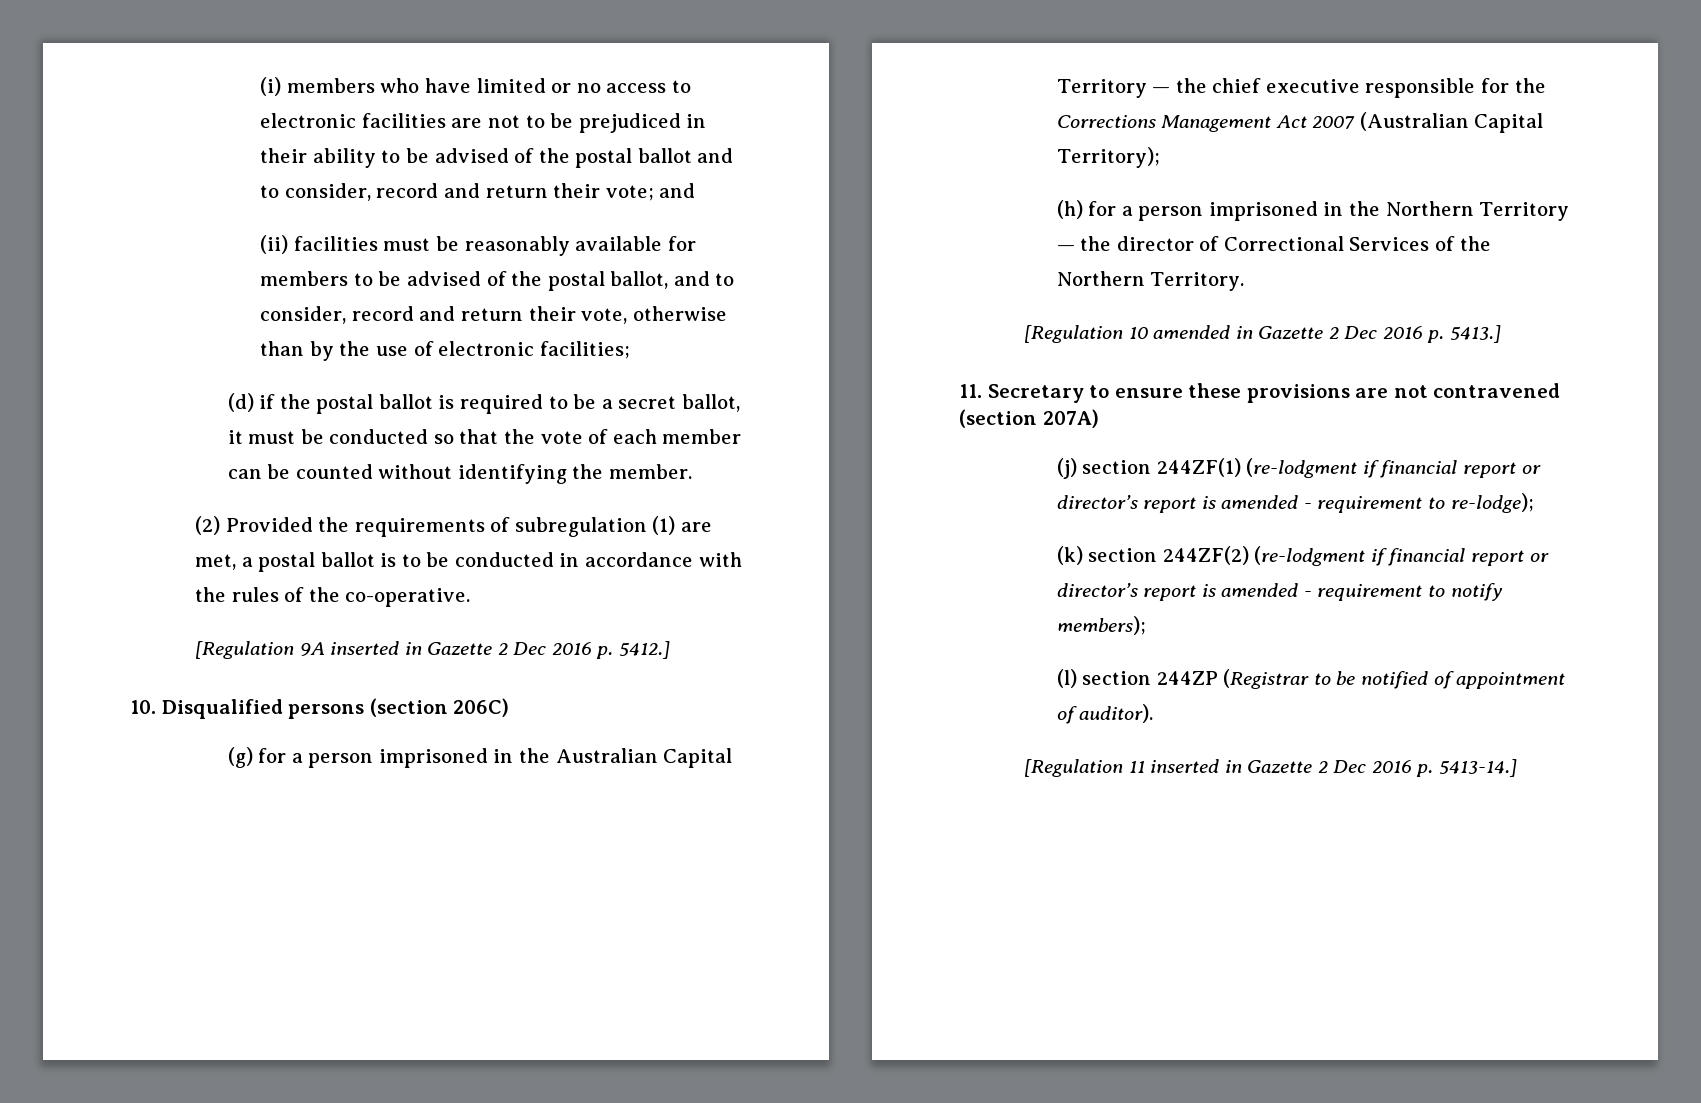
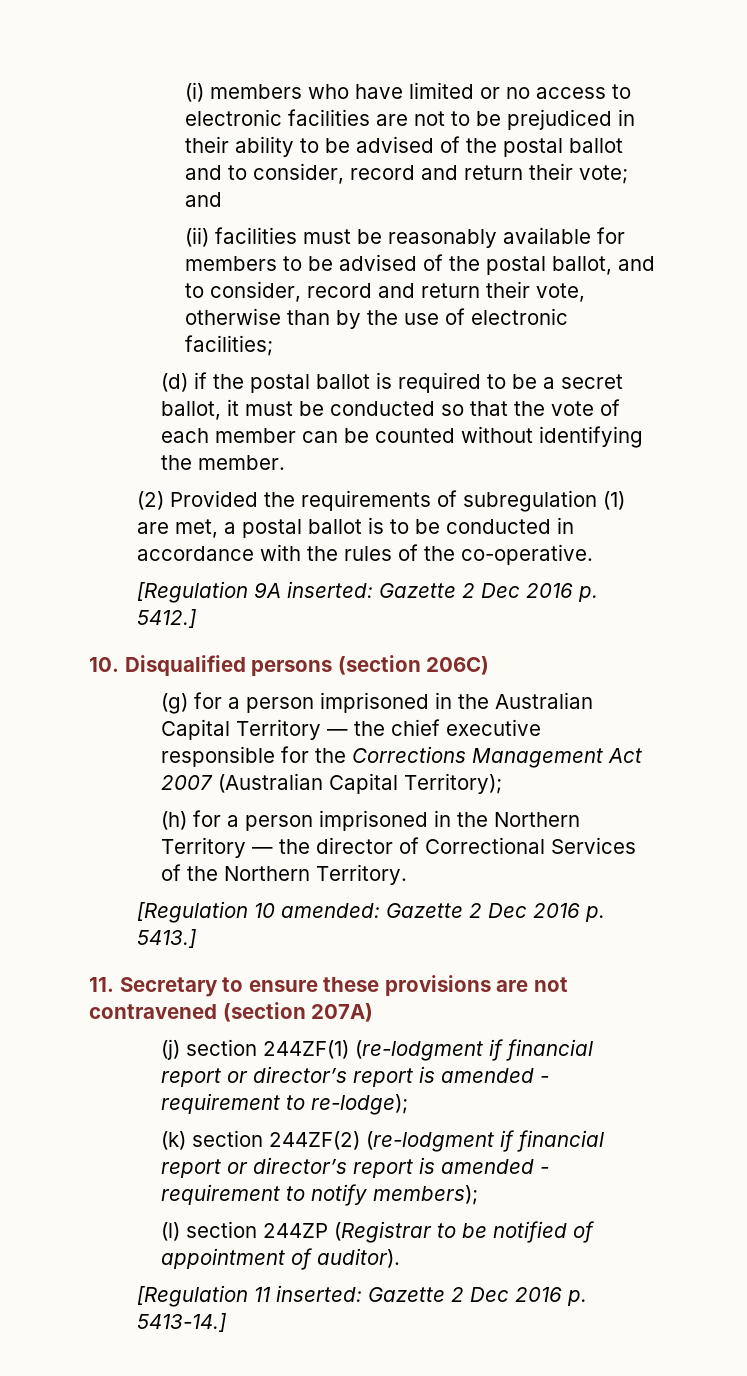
- [Regulation 9A inserted in Gazette 2 Dec 2016 p. 5412.]
+ [Regulation 9A inserted: Gazette 2 Dec 2016 p. 5412.]
- [Regulation 10 amended in Gazette 2 Dec 2016 p. 5413.]
+ [Regulation 10 amended: Gazette 2 Dec 2016 p. 5413.]
- [Regulation 11 inserted in Gazette 2 Dec 2016 p. 5413-14.]
+ [Regulation 11 inserted: Gazette 2 Dec 2016 p. 5413-14.]

